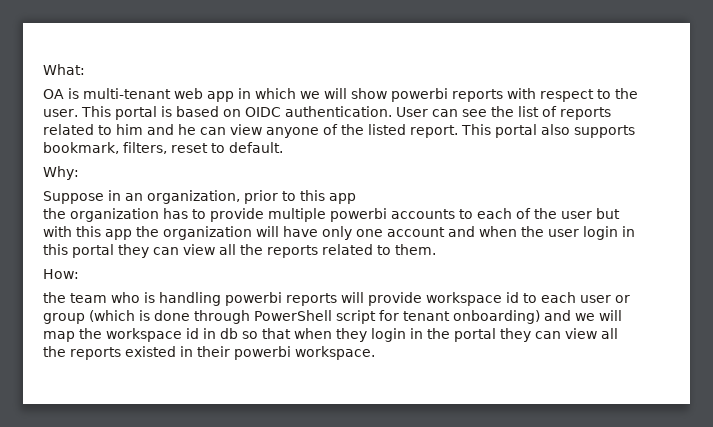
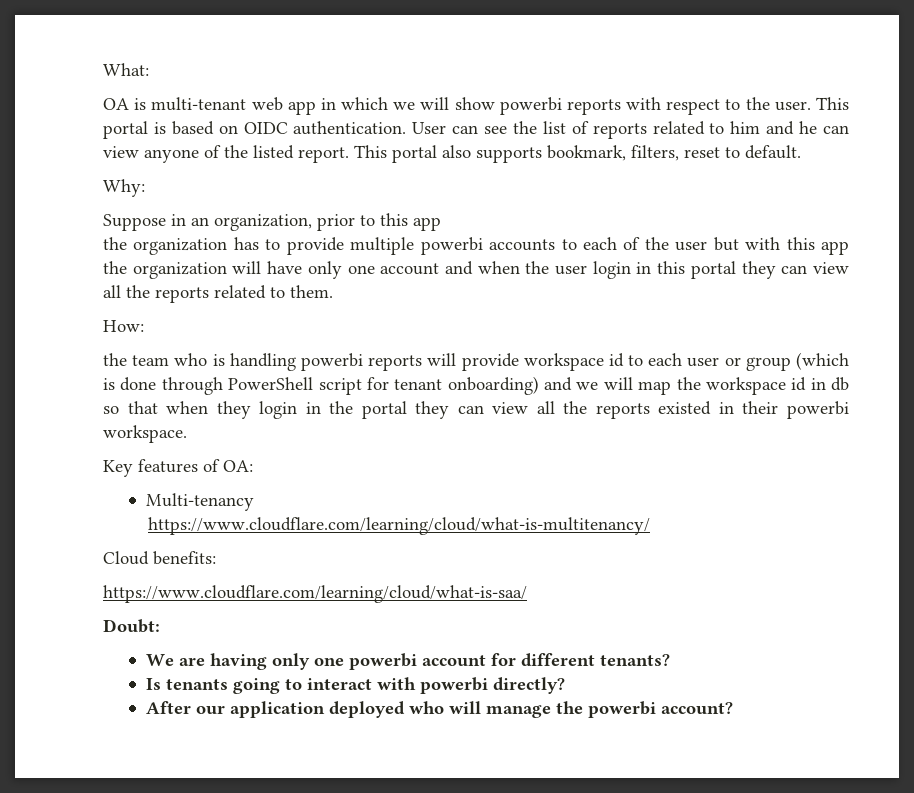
+ Key features of OA:
+ Multi-tenancy
+ https://www.cloudflare.com/learning/cloud/what-is-multitenancy/
+ Cloud benefits:
+ https://www.cloudflare.com/learning/cloud/what-is-saa/
+ Doubt:
+ We are having only one powerbi account for different tenants?
+ Is tenants going to interact with powerbi directly?
+ After our application deployed who will manage the powerbi account?

